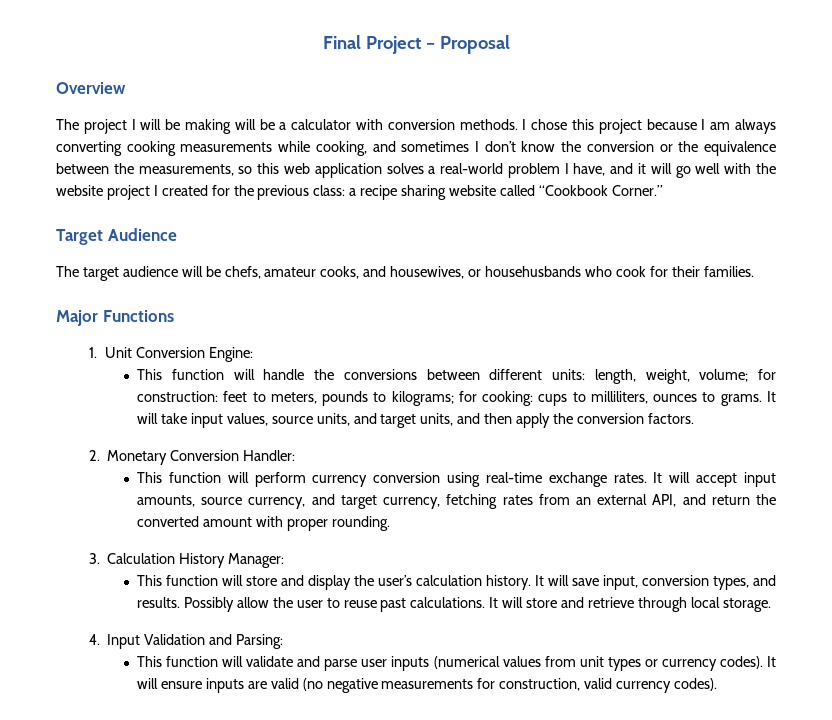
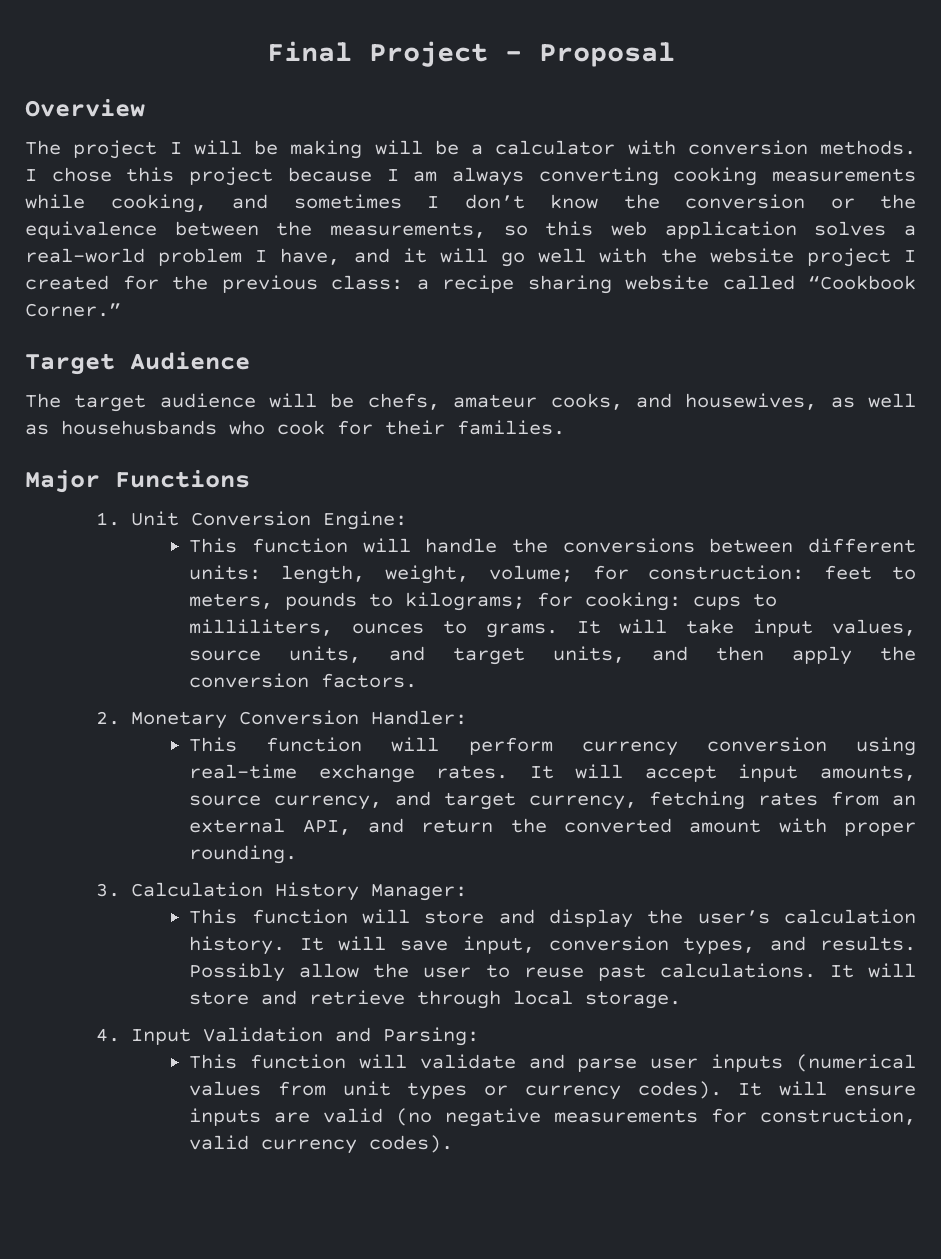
- The target audience will be chefs, amateur cooks, and housewives, or househusbands who cook for their families.
+ The target audience will be chefs, amateur cooks, and housewives, as well as househusbands who cook for their families.

